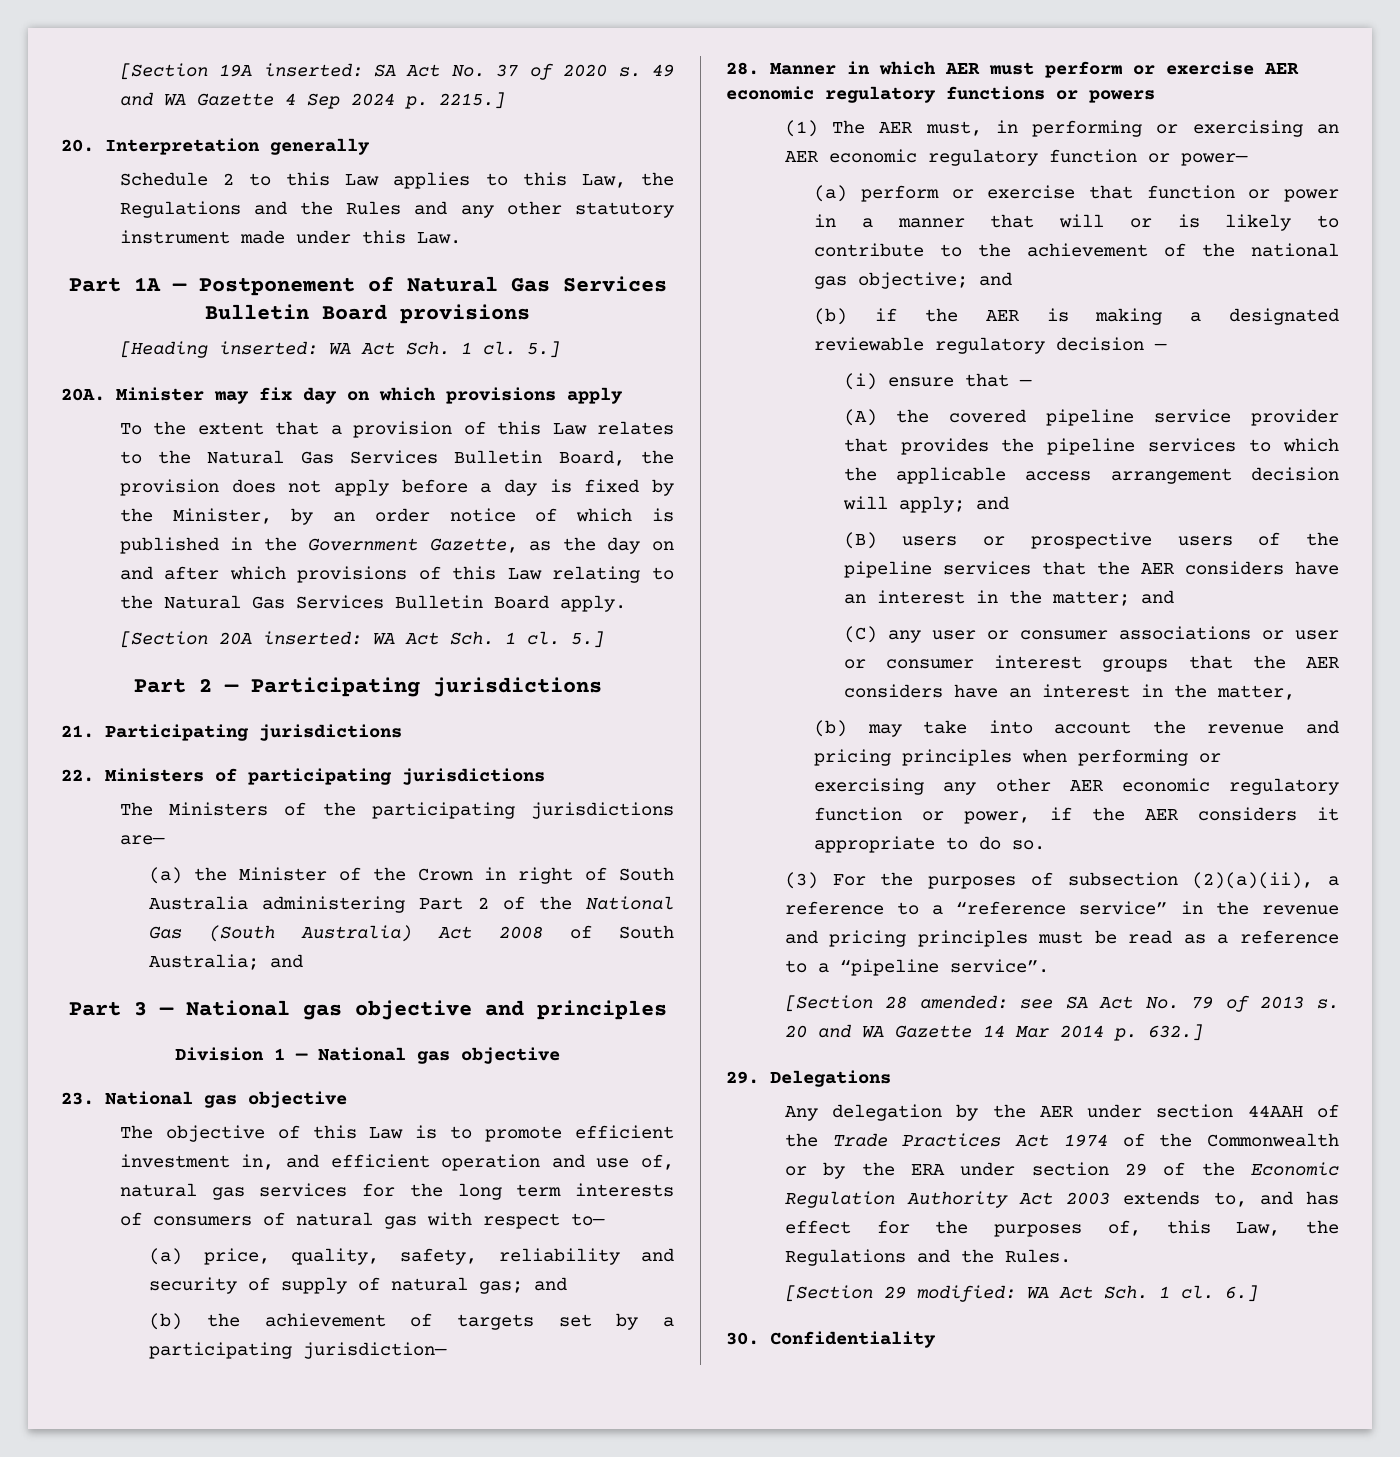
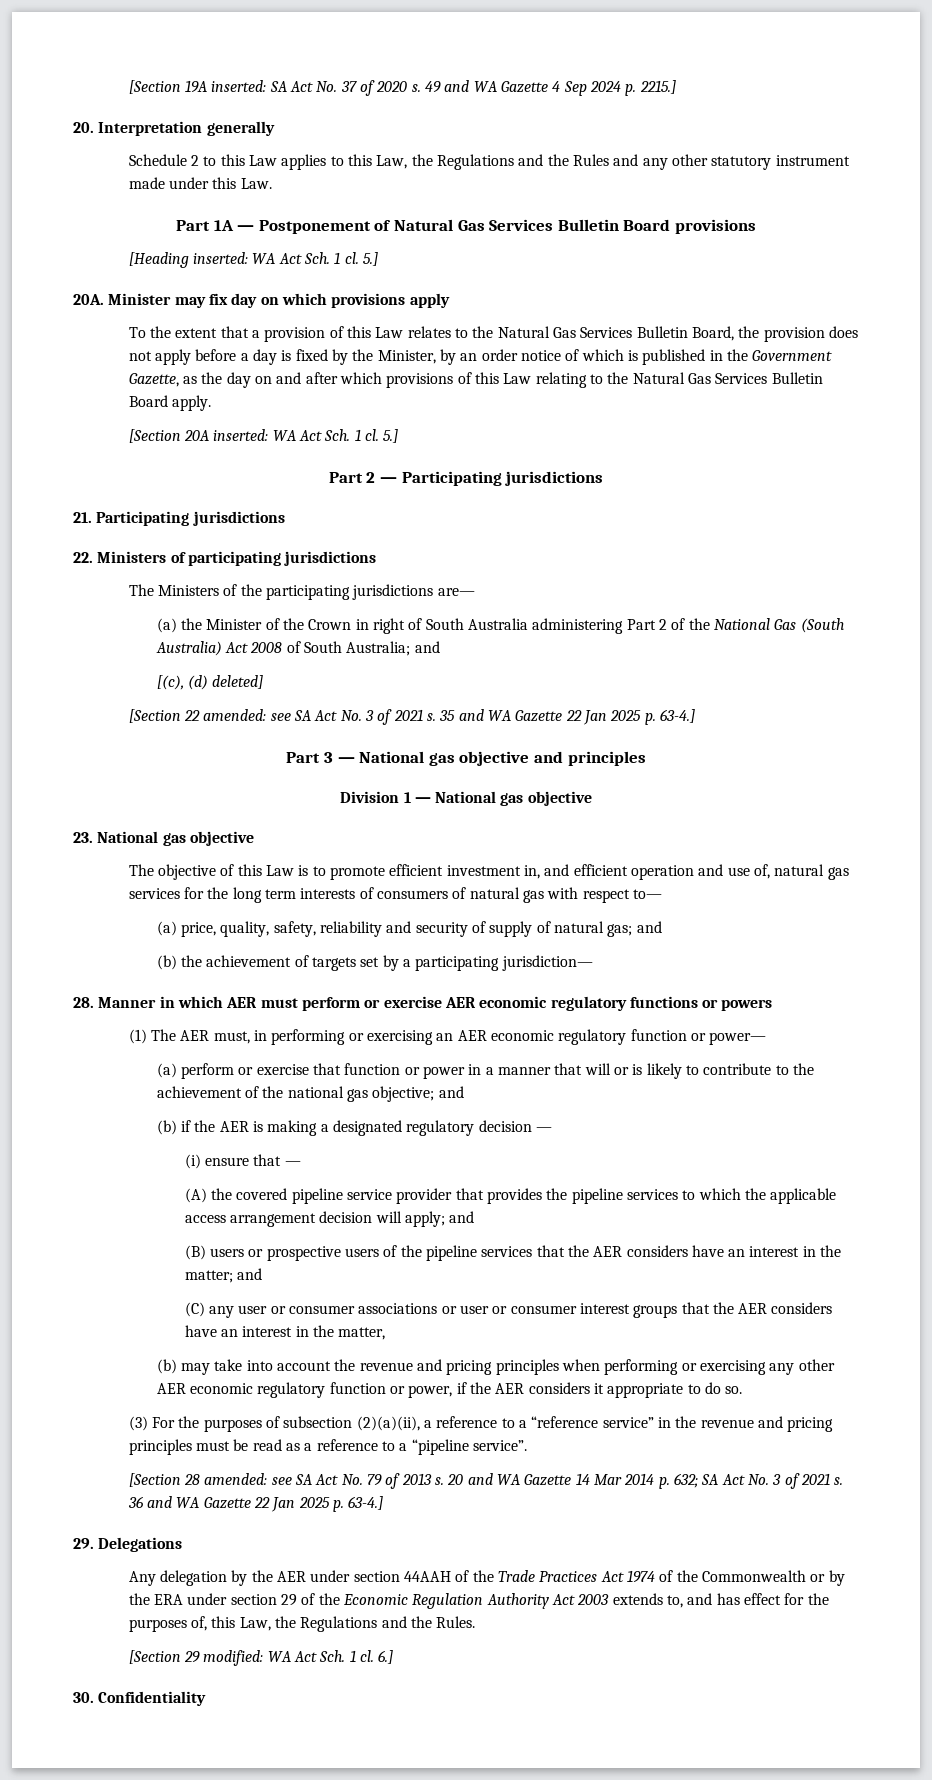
+ [(c), (d) deleted]
+ [Section 22 amended: see SA Act No. 3 of 2021 s. 35 and WA Gazette 22 Jan 2025 p. 63-4.]
- (b) if the AER is making a designated reviewable regulatory decision —
+ (b) if the AER is making a designated regulatory decision —
- 20 and WA Gazette 14 Mar 2014 p. 632.]
+ 20 and WA Gazette 14 Mar 2014 p. 632; SA Act No. 3 of 2021 s. 36 and WA Gazette 22 Jan 2025 p. 63-4.]

